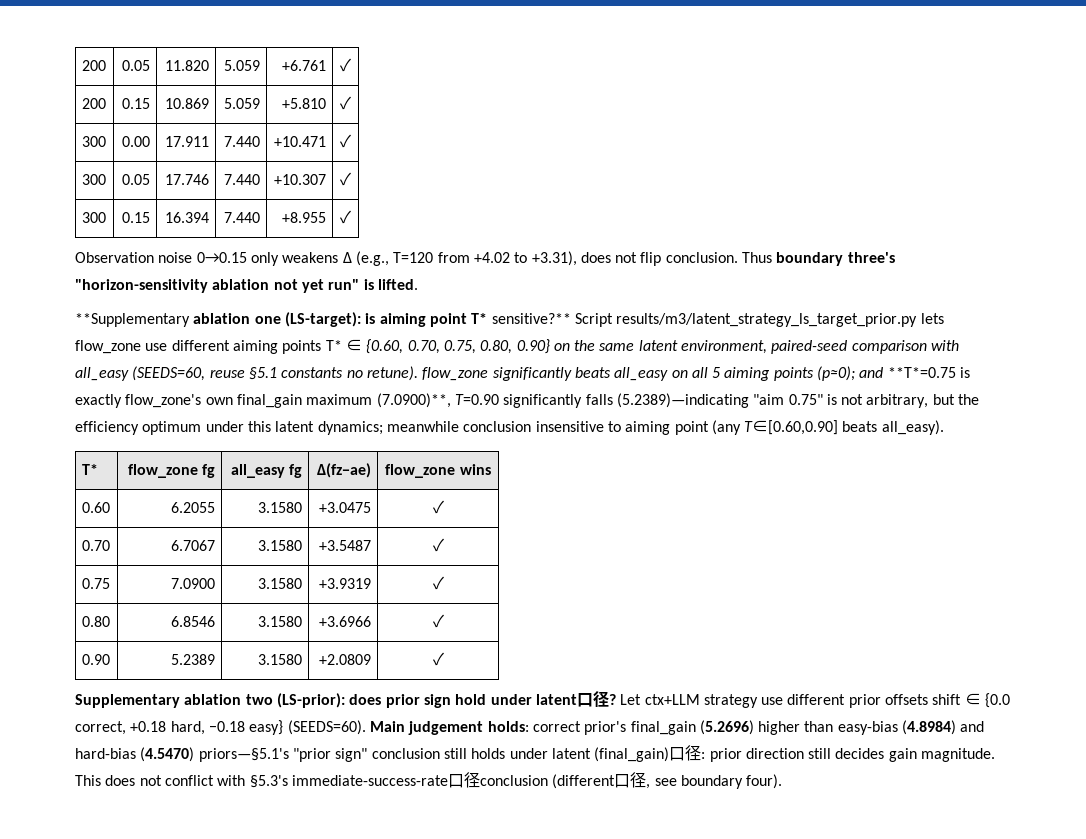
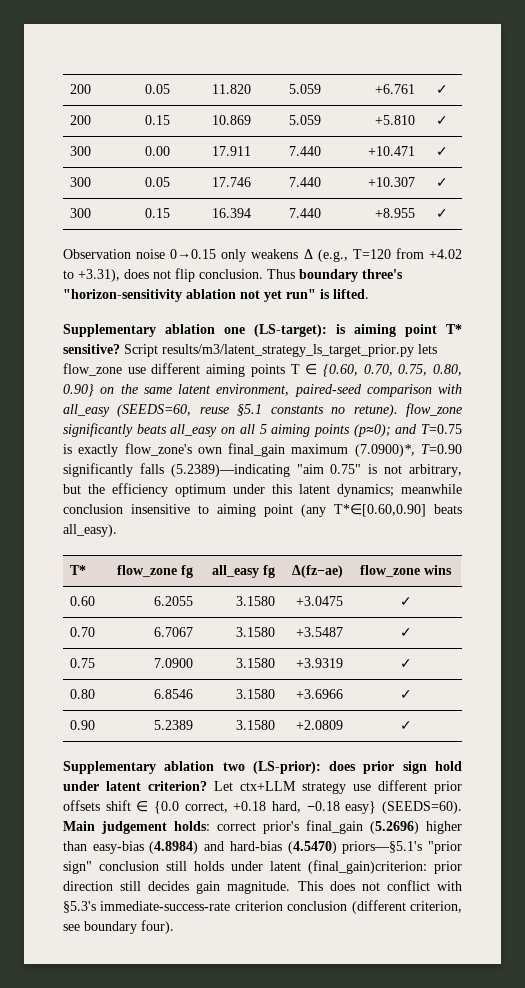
- **Supplementary ablation one (LS-target):
+ Supplementary ablation one (LS-target):
- is aiming point T* sensitive?** Script results/m3/latent_strategy_ls_target_prior.py lets flow_zone use different aiming points T* ∈ {0.60, 0.70, 0.75, 0.80, 0.90} on the same latent environment, paired-seed comparison with all_easy (SEEDS=60, reuse §5.1 constants no retune). flow_zone significantly beats all_easy on all 5 aiming points (p≈0);
+ is aiming point T* sensitive? Script results/m3/latent_strategy_ls_target_prior.py lets flow_zone use different aiming points T ∈ {0.60, 0.70, 0.75, 0.80, 0.90} on the same latent environment, paired-seed comparison with all_easy (SEEDS=60, reuse §5.1 constants no retune). flow_zone significantly beats all_easy on all 5 aiming points (p≈0);
- and **T*=0.75 is exactly flow_zone's own final_gain maximum (7.0900)**, T=0.90 significantly falls (5.2389)—indicating "aim 0.75" is not arbitrary, but the efficiency optimum under this latent dynamics;
+ and T=0.75 is exactly flow_zone's own final_gain maximum (7.0900)*, T=0.90 significantly falls (5.2389)—indicating "aim 0.75" is not arbitrary, but the efficiency optimum under this latent dynamics;
- meanwhile conclusion insensitive to aiming point (any T∈[0.60,0.90] beats all_easy).
+ meanwhile conclusion insensitive to aiming point (any T*∈[0.60,0.90] beats all_easy).
- Supplementary ablation two (LS-prior): does prior sign hold under latent口径?
+ Supplementary ablation two (LS-prior): does prior sign hold under latent criterion?
- Main judgement holds: correct prior's final_gain (5.2696) higher than easy-bias (4.8984) and hard-bias (4.5470) priors—§5.1's "prior sign" conclusion still holds under latent (final_gain)口径: prior direction still decides gain magnitude.
+ Main judgement holds: correct prior's final_gain (5.2696) higher than easy-bias (4.8984) and hard-bias (4.5470) priors—§5.1's "prior sign" conclusion still holds under latent (final_gain)criterion: prior direction still decides gain magnitude.
- This does not conflict with §5.3's immediate-success-rate口径conclusion (different口径, see boundary four).
+ This does not conflict with §5.3's immediate-success-rate criterion conclusion (different criterion, see boundary four).

